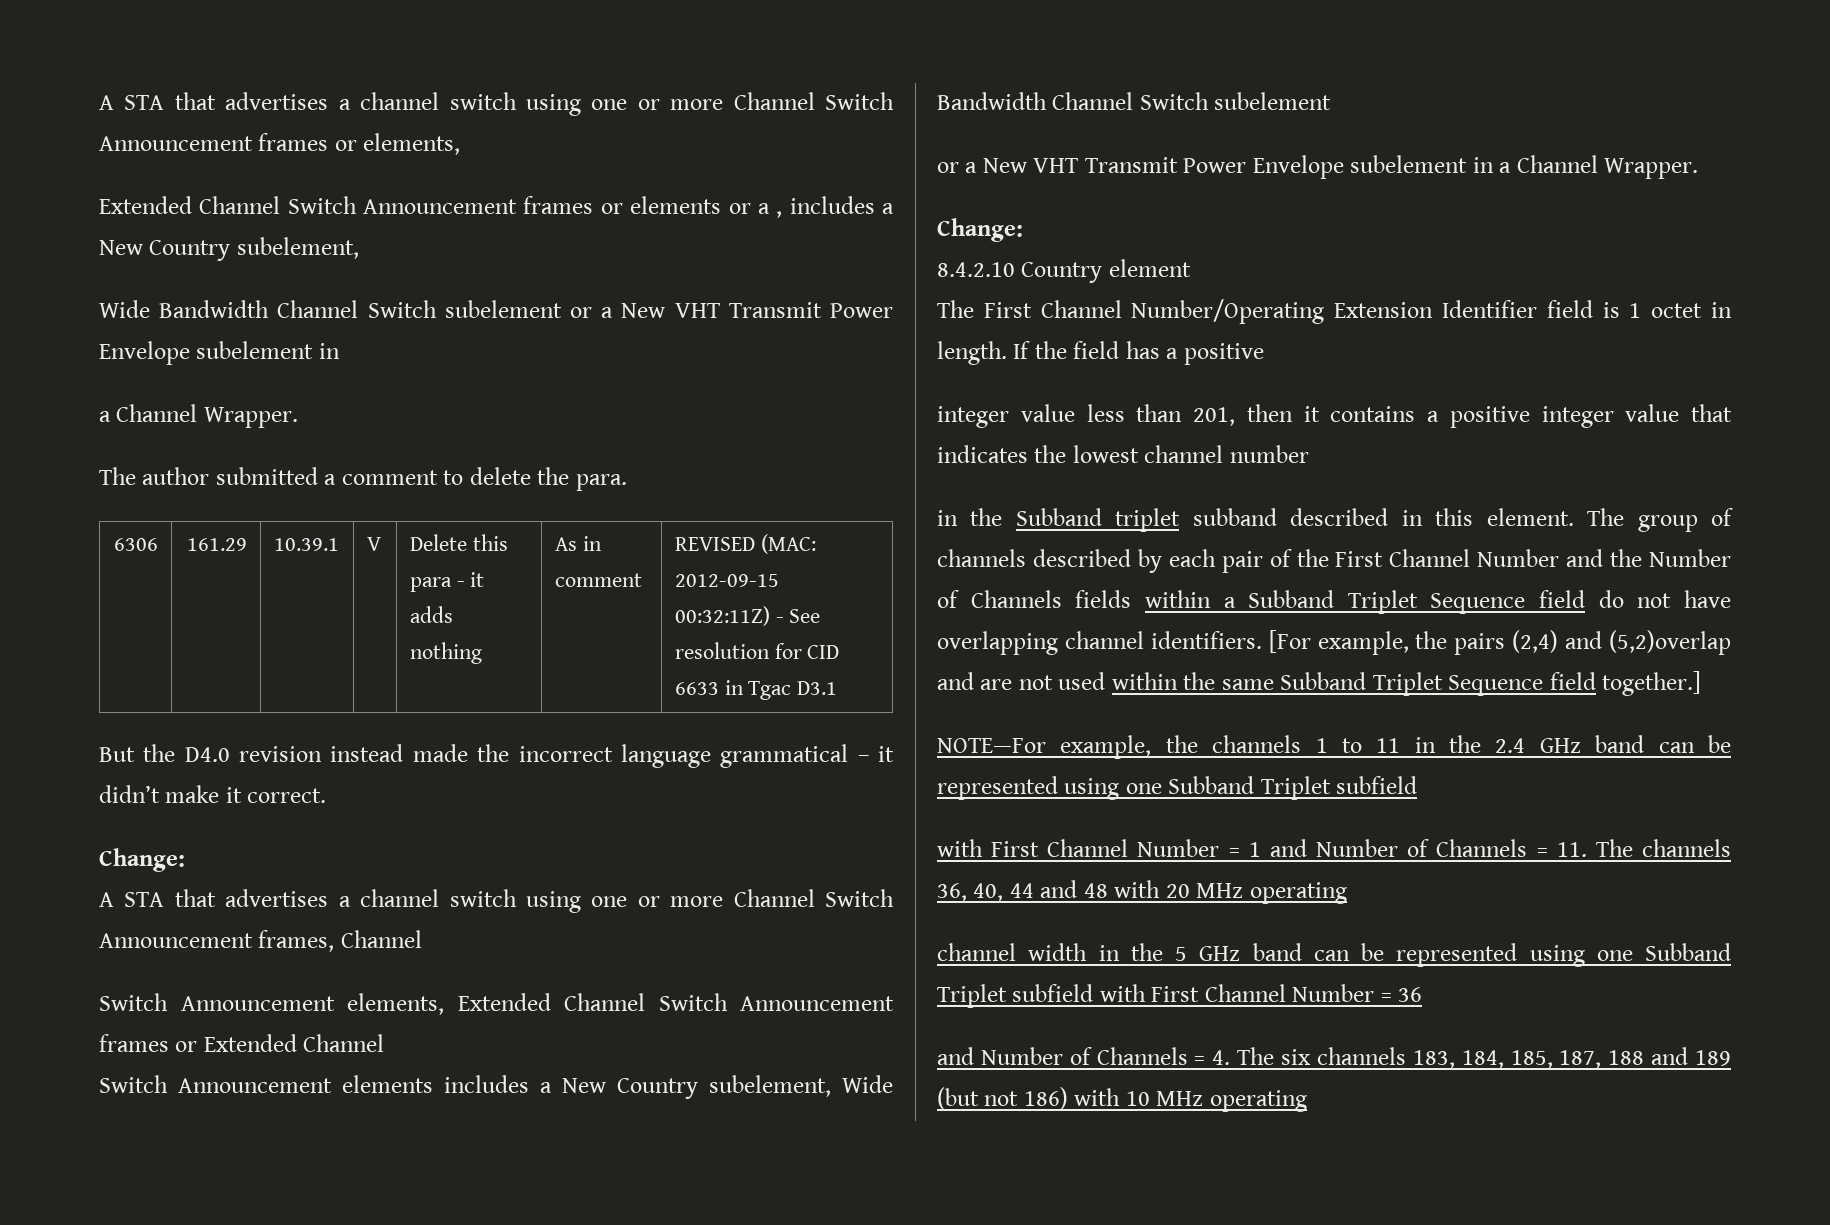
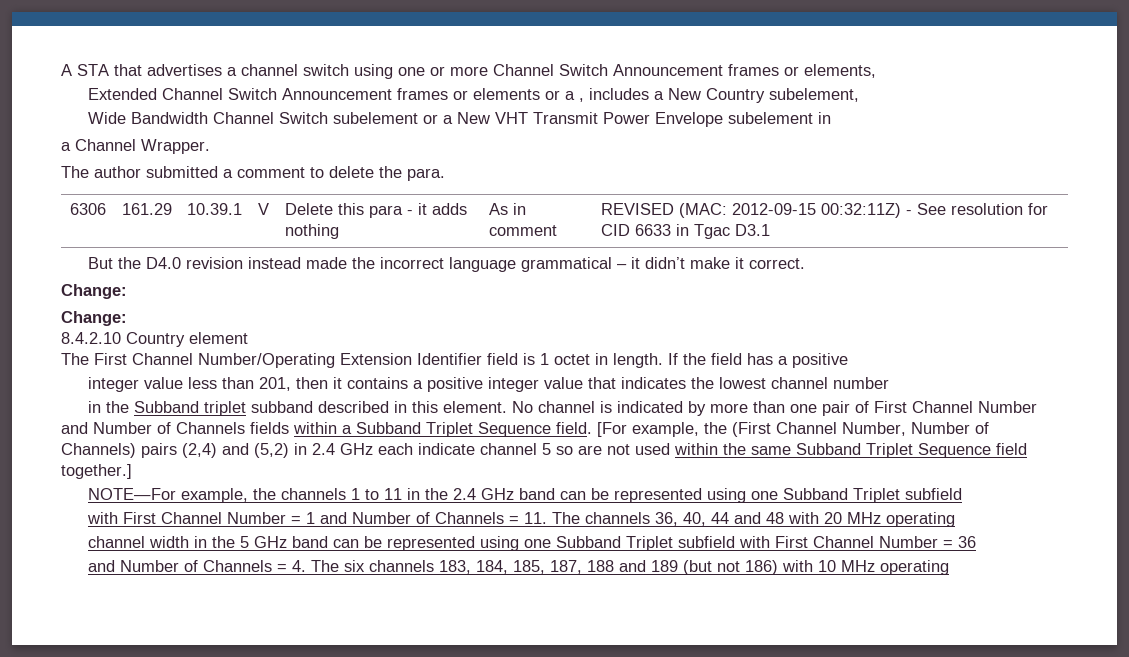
- A STA that advertises a channel switch using one or more Channel Switch Announcement frames, Channel
- Switch Announcement elements, Extended Channel Switch Announcement frames or Extended Channel
- Switch Announcement elements includes a New Country subelement, Wide Bandwidth Channel Switch subelement
- or a New VHT Transmit Power Envelope subelement in a Channel Wrapper.
- The group of channels described by each pair of the First Channel Number and the Number of Channels fields within a Subband Triplet Sequence field do not have overlapping channel identifiers. [For example, the pairs (2,4) and (5,2)overlap and are not used within the same Subband Triplet Sequence field together.]
+ No channel is indicated by more than one pair of First Channel Number and Number of Channels fields within a Subband Triplet Sequence field. [For example, the (First Channel Number, Number of Channels) pairs (2,4) and (5,2) in 2.4 GHz each indicate channel 5 so are not used within the same Subband Triplet Sequence field together.]

